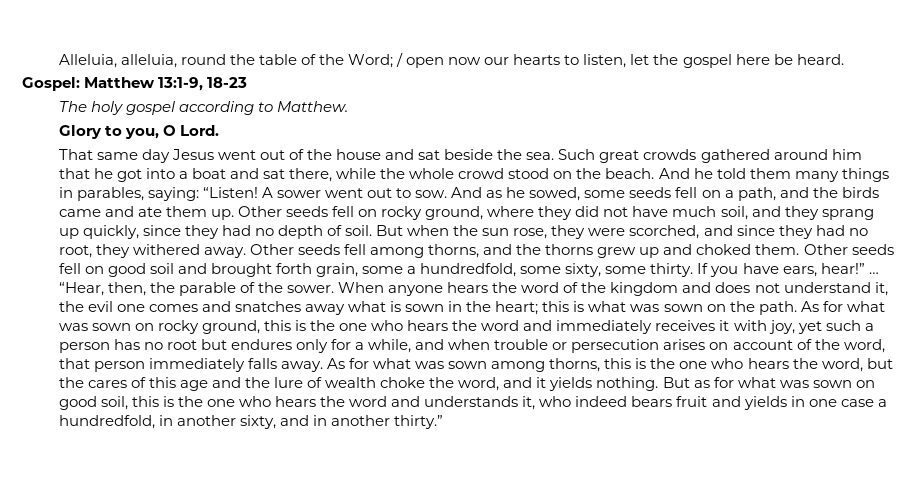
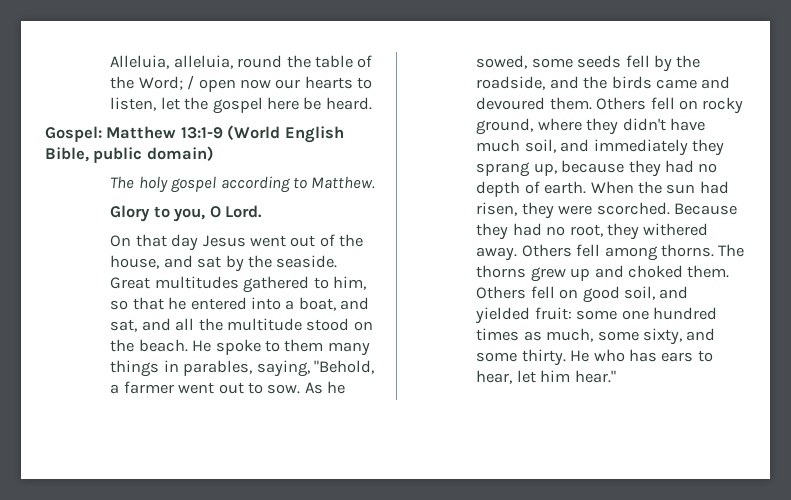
- Gospel: Matthew 13:1-9, 18-23
+ Gospel: Matthew 13:1-9 (World English Bible, public domain)
- That same day Jesus went out of the house and sat beside the sea. Such great crowds gathered around him that he got into a boat and sat there, while the whole crowd stood on the beach.
+ On that day Jesus went out of the house, and sat by the seaside. Great multitudes gathered to him, so that he entered into a boat, and sat, and all the multitude stood on the beach.
- And he told them many things in parables, saying: “Listen! A sower went out to sow.
+ He spoke to them many things in parables, saying, "Behold, a farmer went out to sow.
- And as he sowed, some seeds fell on a path, and the birds came and ate them up. Other seeds fell on rocky ground, where they did not have much soil, and they sprang up quickly, since they had no depth of soil. But when the sun rose, they were scorched, and since they had no root, they withered away.
+ As he sowed, some seeds fell by the roadside, and the birds came and devoured them. Others fell on rocky ground, where they didn't have much soil, and immediately they sprang up, because they had no depth of earth. When the sun had risen, they were scorched. Because they had no root, they withered away.
- Other seeds fell among thorns, and the thorns grew up and choked them.
+ Others fell among thorns. The thorns grew up and choked them.
- Other seeds fell on good soil and brought forth grain, some a hundredfold, some sixty, some thirty.
+ Others fell on good soil, and yielded fruit: some one hundred times as much, some sixty, and some thirty.
- If you have ears, hear!” … “Hear, then, the parable of the sower. When anyone hears the word of the kingdom and does not understand it, the evil one comes and snatches away what is sown in the heart; this is what was sown on the path. As for what was sown on rocky ground, this is the one who hears the word and immediately receives it with joy, yet such a person has no root but endures only for a while, and when trouble or persecution arises on account of the word, that person immediately falls away. As for what was sown among thorns, this is the one who hears the word, but the cares of this age and the lure of wealth choke the word, and it yields nothing. But as for what was sown on good soil, this is the one who hears the word and understands it, who indeed bears fruit and yields in one case a hundredfold, in another sixty, and in another thirty.”
+ He who has ears to hear, let him hear."

